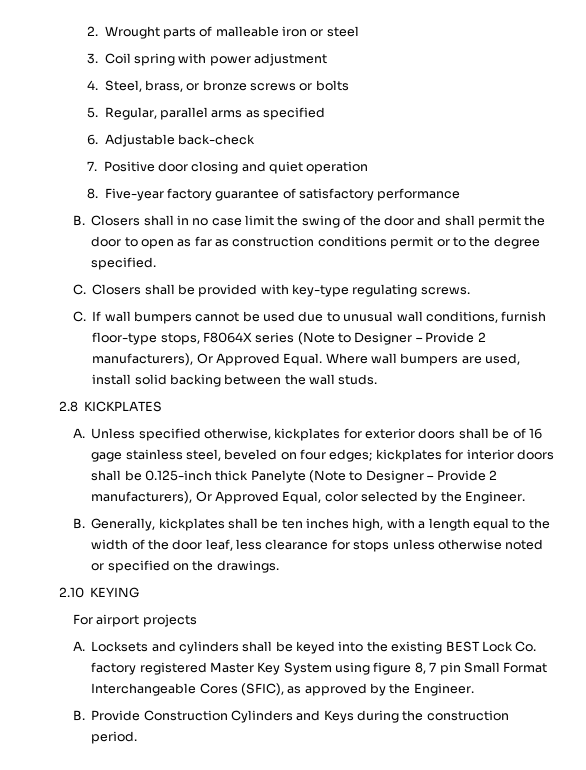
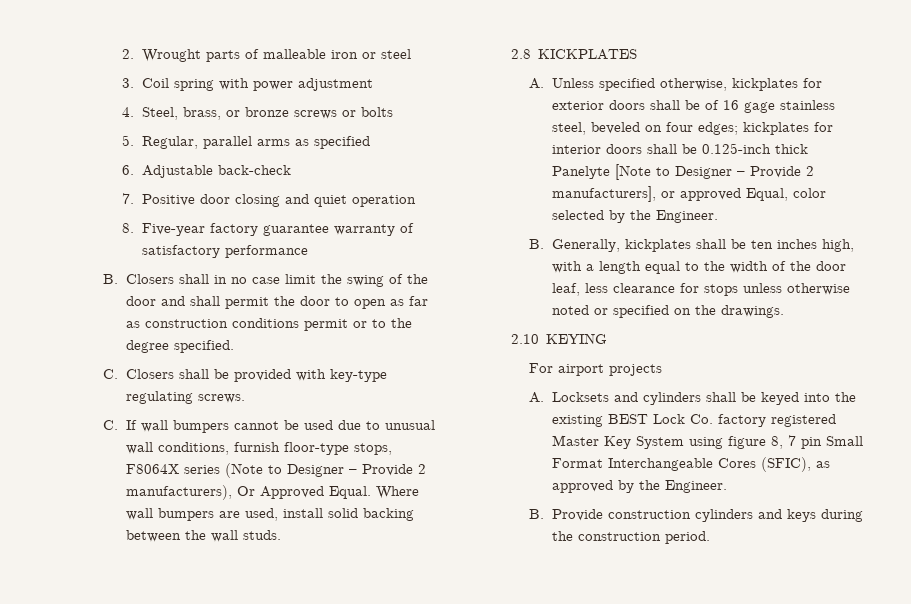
- 8. Five-year factory guarantee of satisfactory performance
+ 8. Five-year factory guarantee warranty of satisfactory performance
- A. Unless specified otherwise, kickplates for exterior doors shall be of 16 gage stainless steel, beveled on four edges; kickplates for interior doors shall be 0.125-inch thick Panelyte (Note to Designer – Provide 2 manufacturers), Or Approved Equal, color selected by the Engineer.
+ A. Unless specified otherwise, kickplates for exterior doors shall be of 16 gage stainless steel, beveled on four edges; kickplates for interior doors shall be 0.125-inch thick Panelyte [Note to Designer – Provide 2 manufacturers], or approved Equal, color selected by the Engineer.
- B. Provide Construction Cylinders and Keys during the construction period.
+ B. Provide construction cylinders and keys during the construction period.

